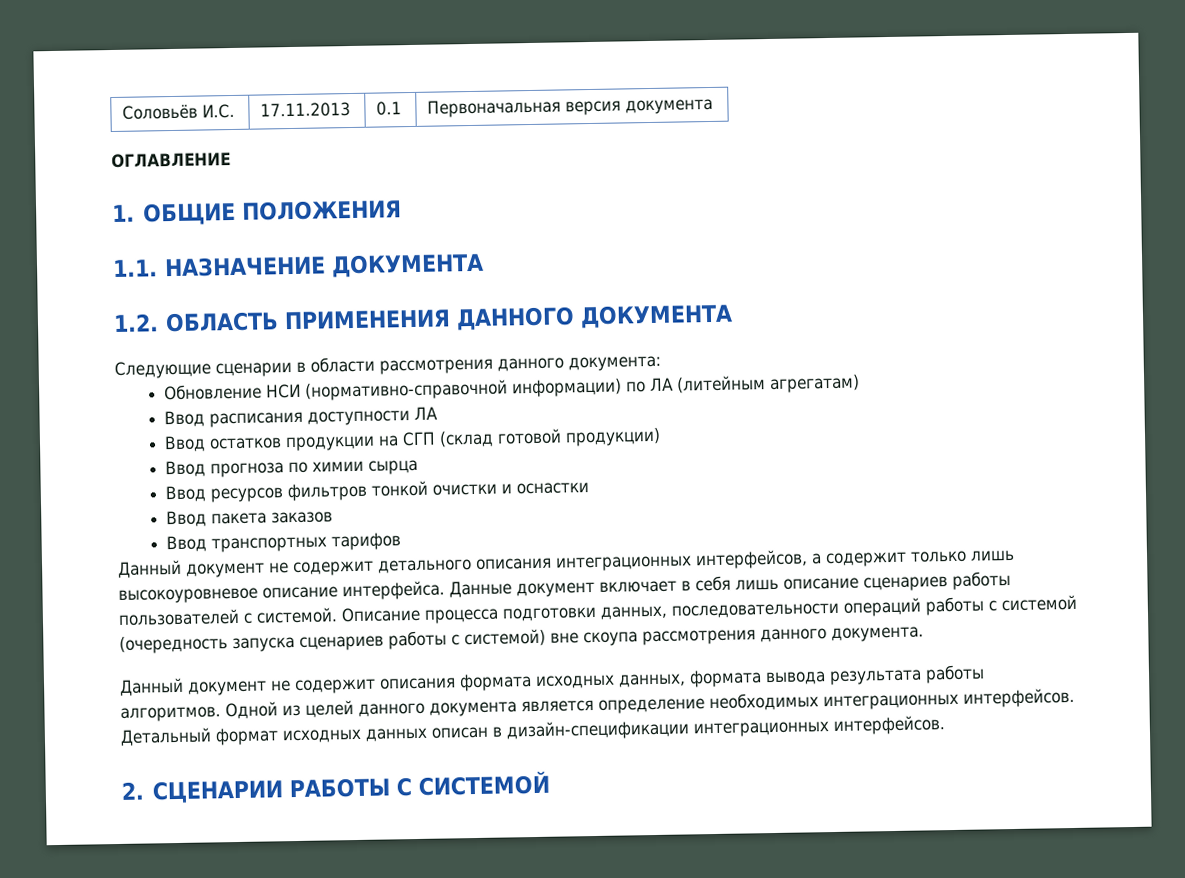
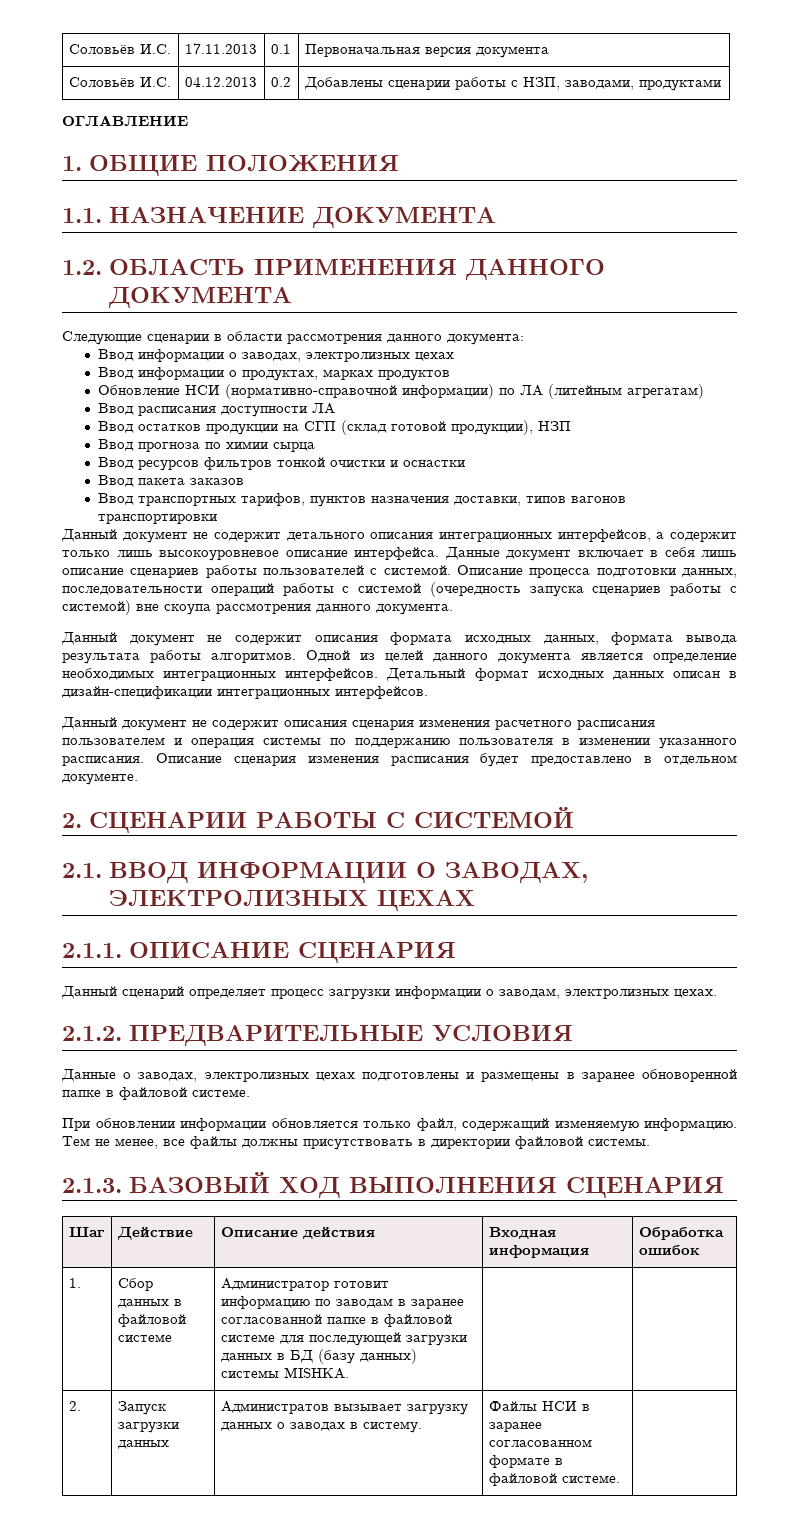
+ Соловьёв И.С. | 04.12.2013 | 0.2 | Добавлены сценарии работы с НЗП, заводами, продуктами
+ Ввод информации о заводах, электролизных цехах
+ Ввод информации о продуктах, марках продуктов
- Ввод остатков продукции на СГП (склад готовой продукции)
+ Ввод остатков продукции на СГП (склад готовой продукции), НЗП
- Ввод транспортных тарифов
+ Ввод транспортных тарифов, пунктов назначения доставки, типов вагонов транспортировки
+ Данный документ не содержит описания сценария изменения расчетного расписания пользователем и операция системы по поддержанию пользователя в изменении указанного расписания. Описание сценария изменения расписания будет предоставлено в отдельном документе.
+ 2.1. ВВОД ИНФОРМАЦИИ О ЗАВОДАХ, ЭЛЕКТРОЛИЗНЫХ ЦЕХАХ
+ 2.1.1. ОПИСАНИЕ СЦЕНАРИЯ
+ Данный сценарий определяет процесс загрузки информации о заводам, электролизных цехах.
+ 2.1.2. ПРЕДВАРИТЕЛЬНЫЕ УСЛОВИЯ
+ Данные о заводах, электролизных цехах подготовлены и размещены в заранее обноворенной папке в файловой системе.
+ При обновлении информации обновляется только файл, содержащий изменяемую информацию. Тем не менее, все файлы должны присутствовать в директории файловой системы.
+ 2.1.3. БАЗОВЫЙ ХОД ВЫПОЛНЕНИЯ СЦЕНАРИЯ
+ Шаг | Действие | Описание действия | Входная информация | Обработка ошибок
+ 1. | Сбор данных в файловой системе | Администратор готовит информацию по заводам в заранее согласованной папке в файловой системе для последующей загрузки данных в БД (базу данных) системы MISHKA. | |
+ 2. | Запуск загрузки данных | Администратов вызывает загрузку данных о заводах в систему. | Файлы НСИ в заранее согласованном формате в файловой системе. |

